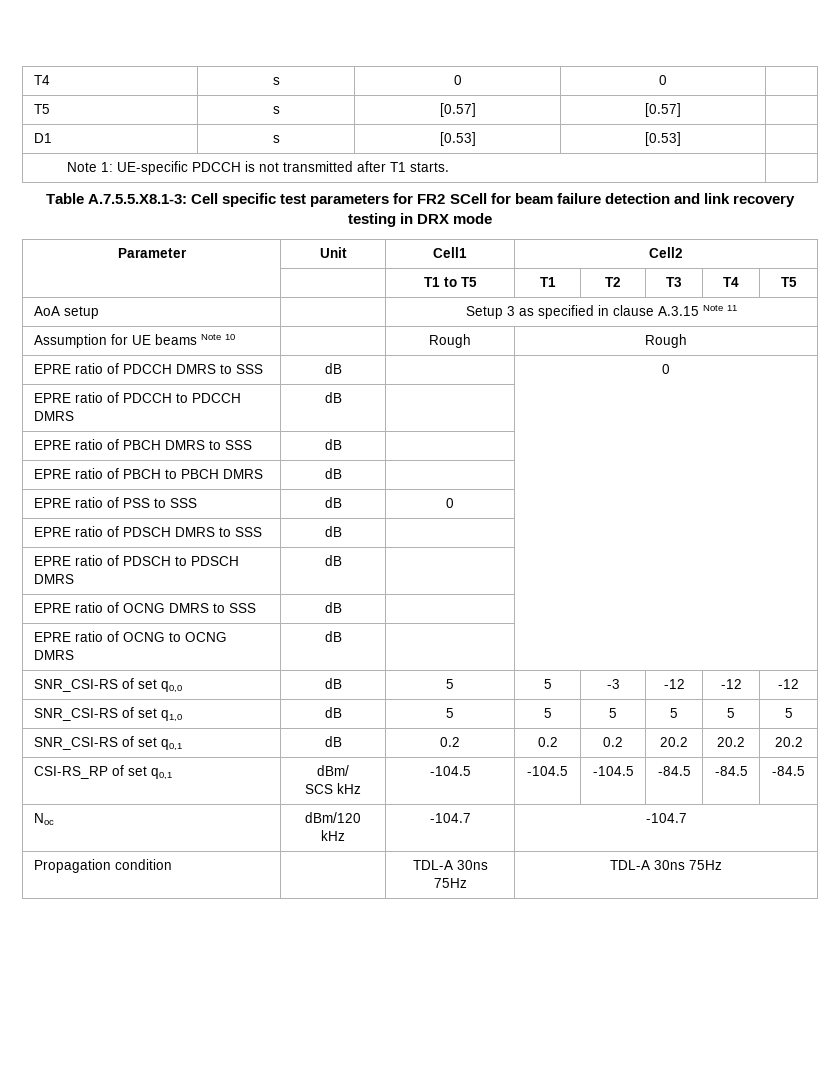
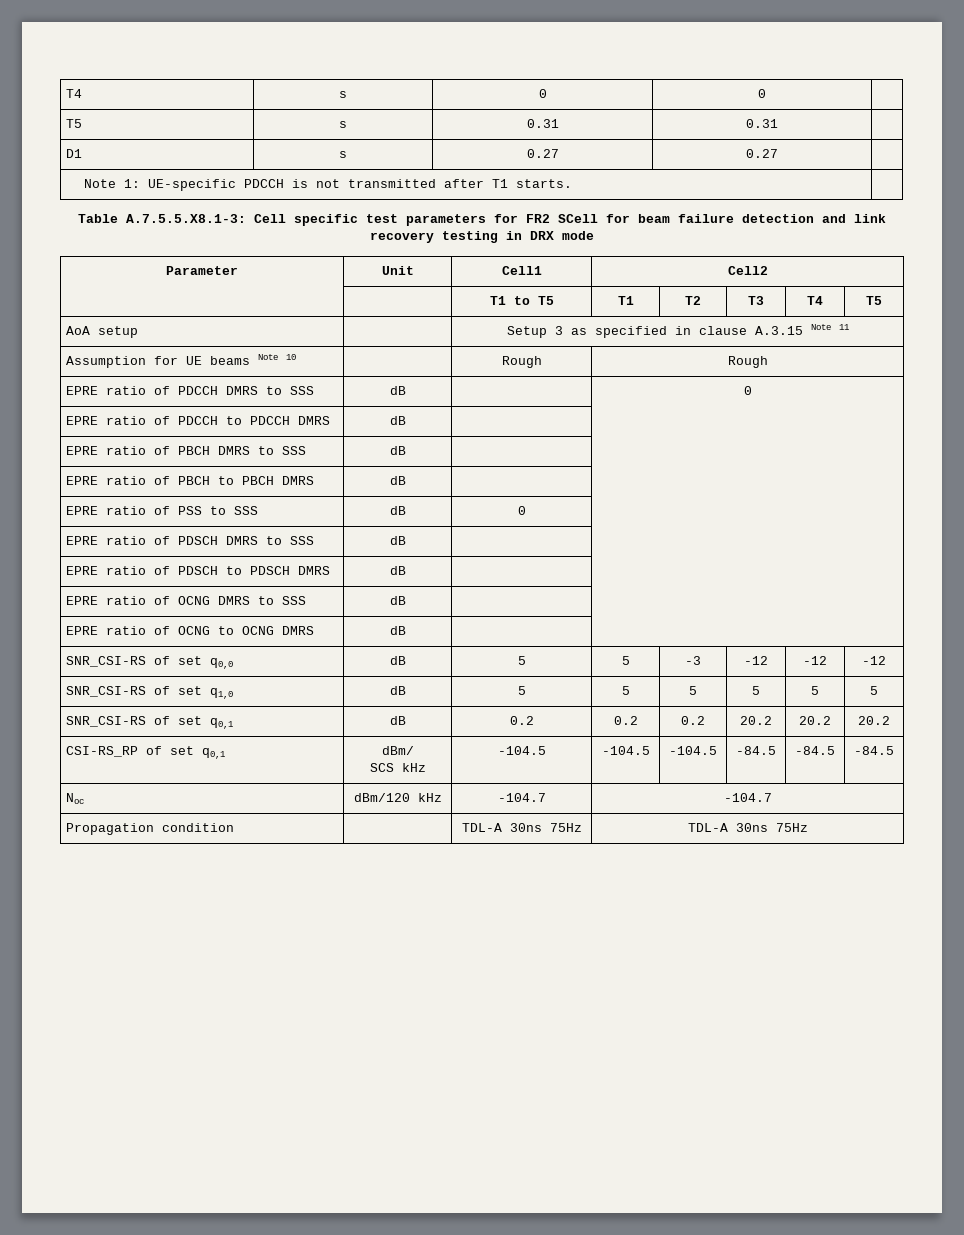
- T5 | s | [0.57] | [0.57] |
+ T5 | s | 0.31 | 0.31 |
- D1 | s | [0.53] | [0.53] |
+ D1 | s | 0.27 | 0.27 |

